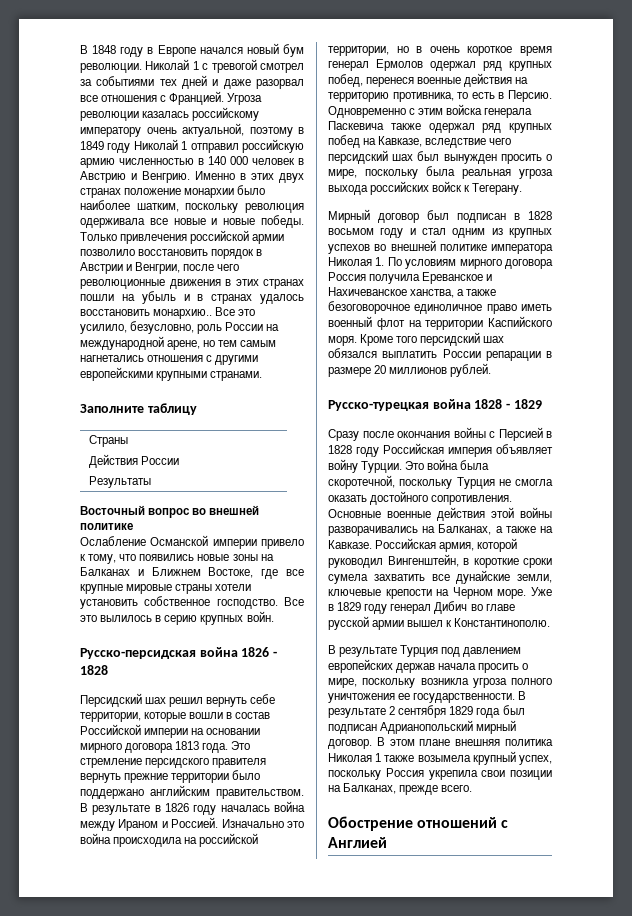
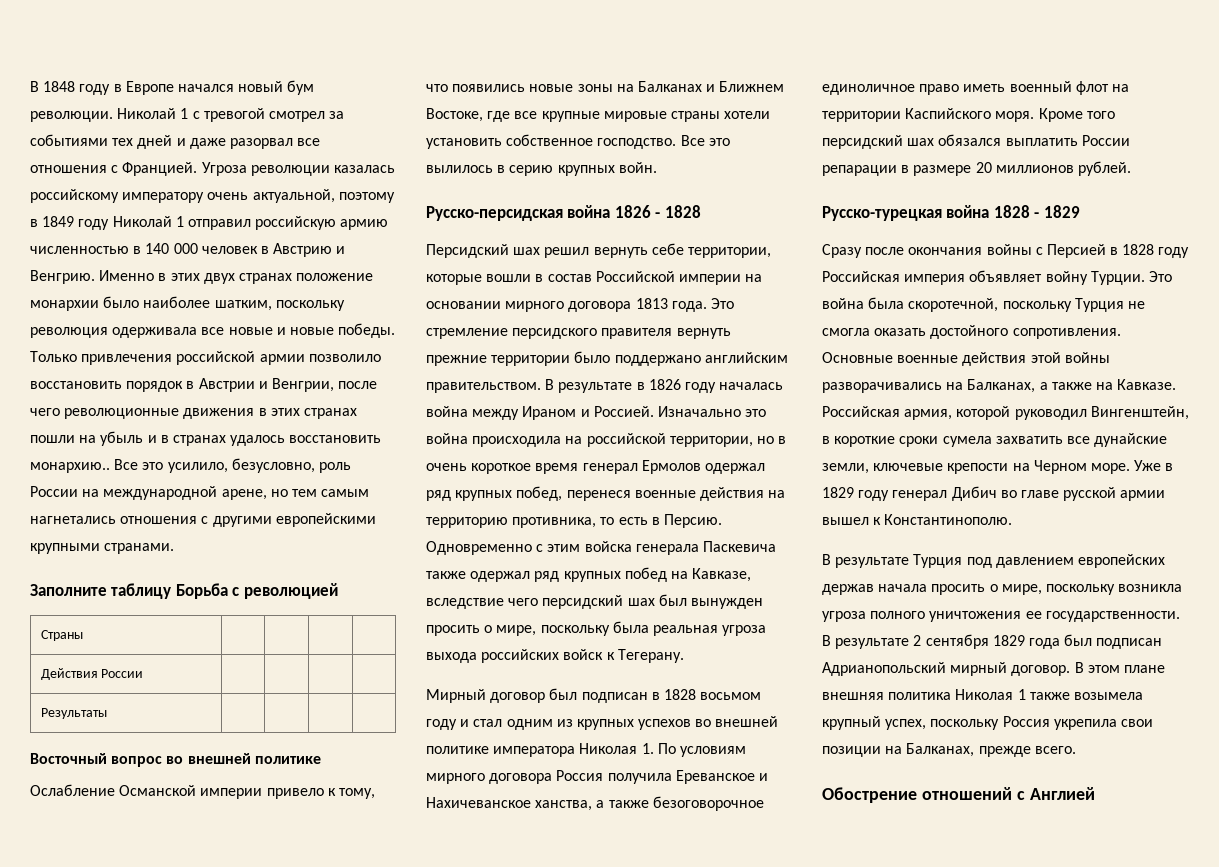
- Заполните таблицу
+ Заполните таблицу Борьба с революцией

